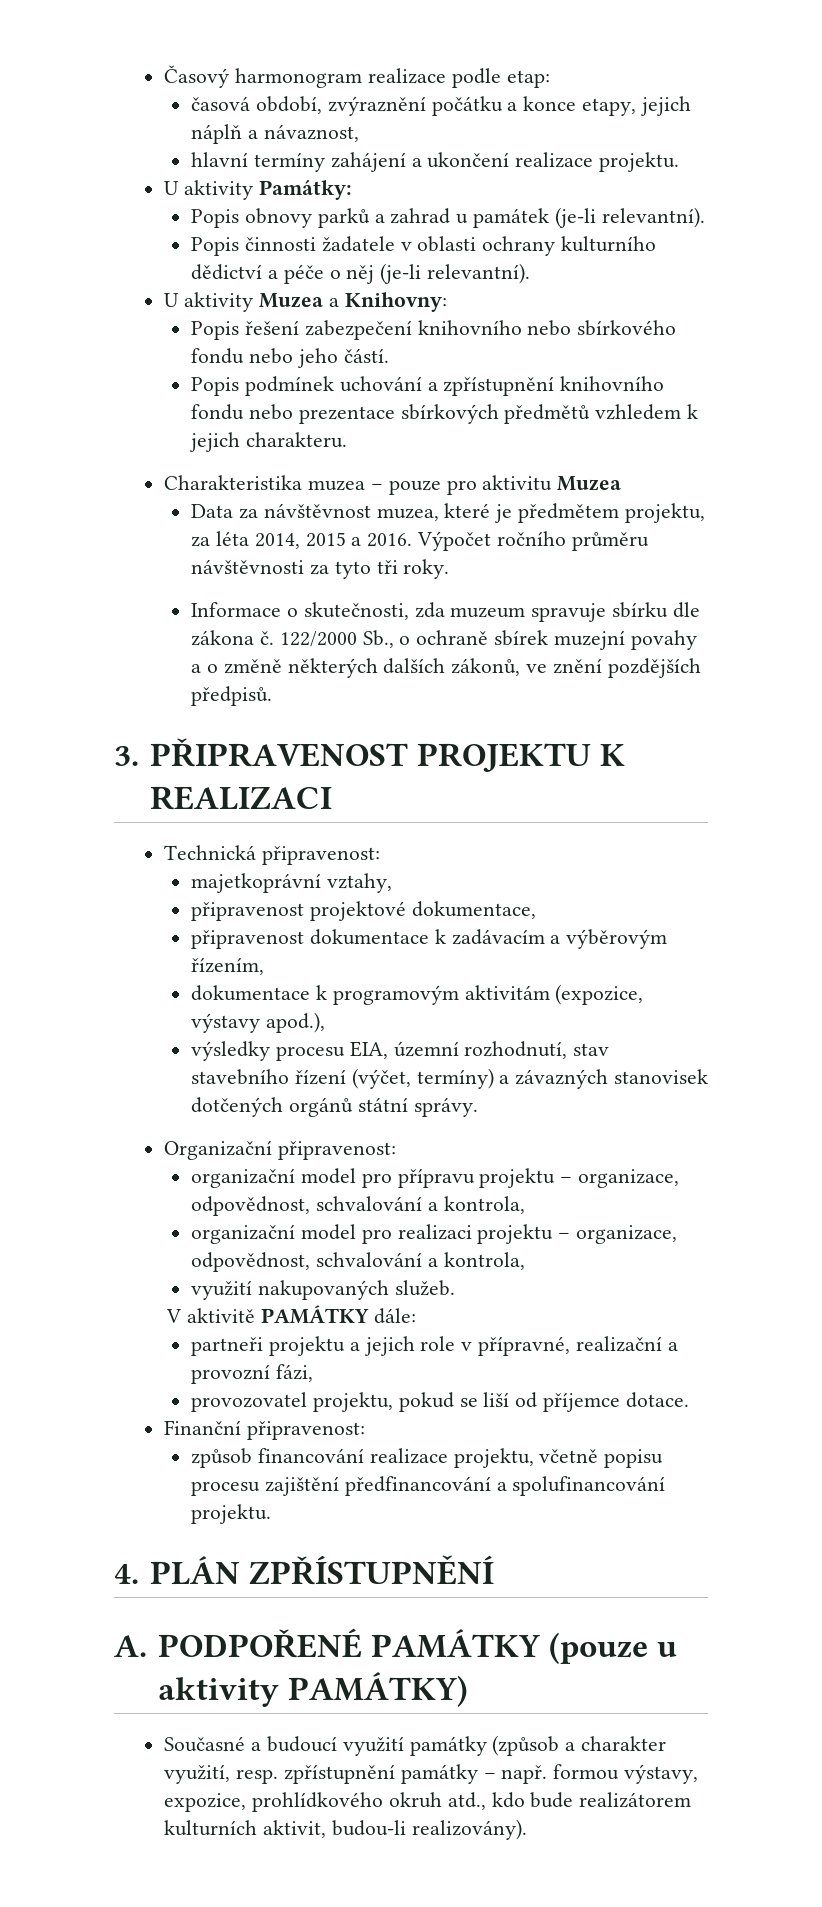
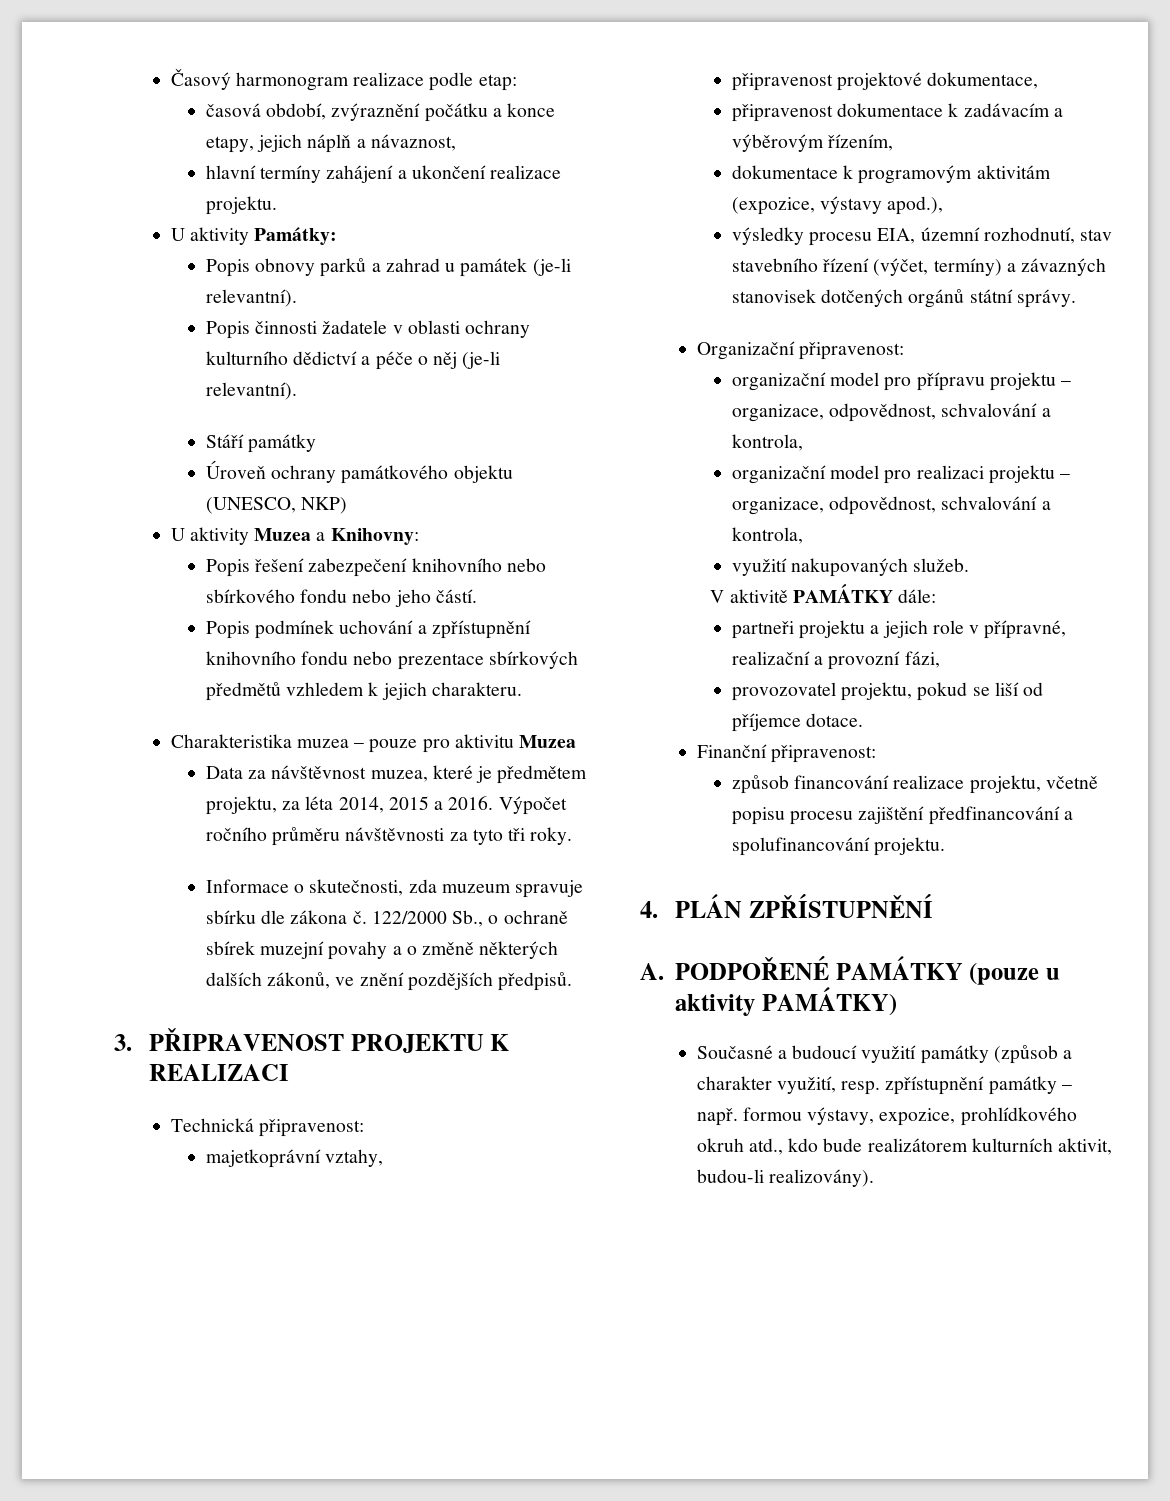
+ Stáří památky
+ Úroveň ochrany památkového objektu (UNESCO, NKP)

